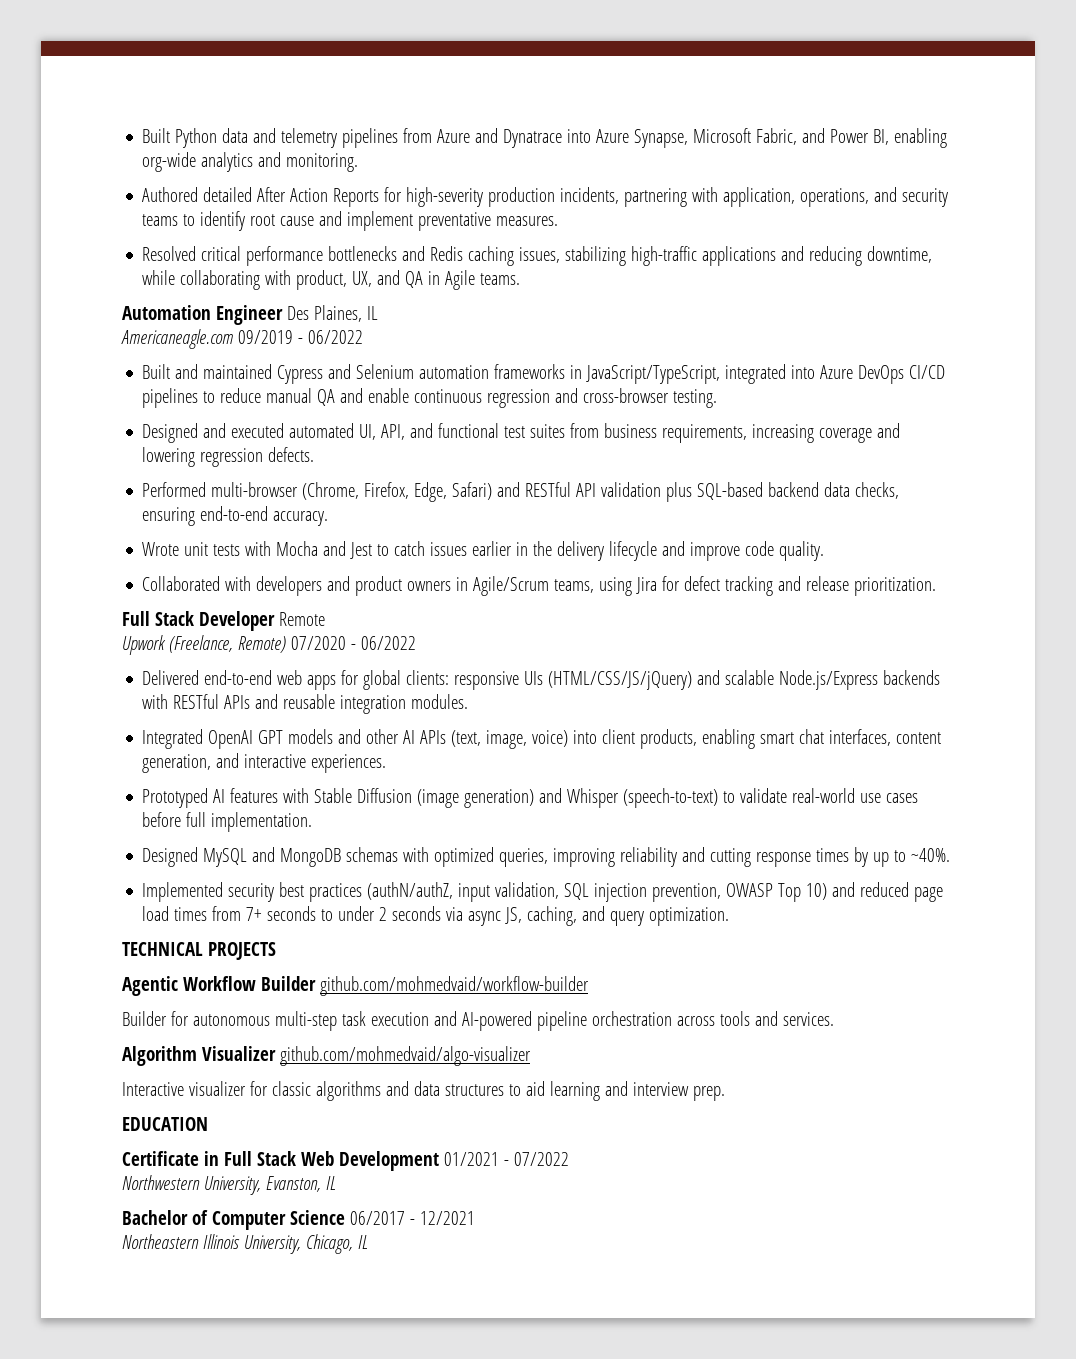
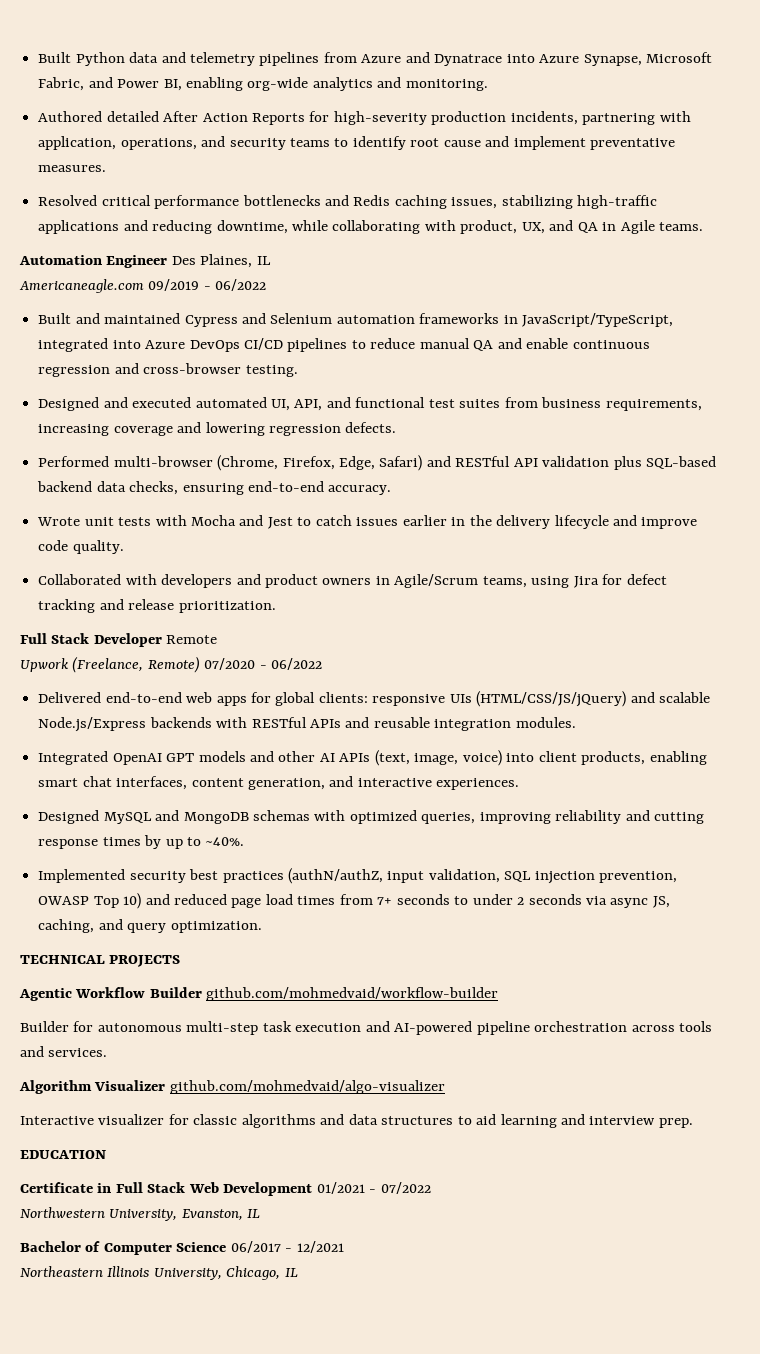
- Prototyped AI features with Stable Diffusion (image generation) and Whisper (speech-to-text) to validate real-world use cases before full implementation.

